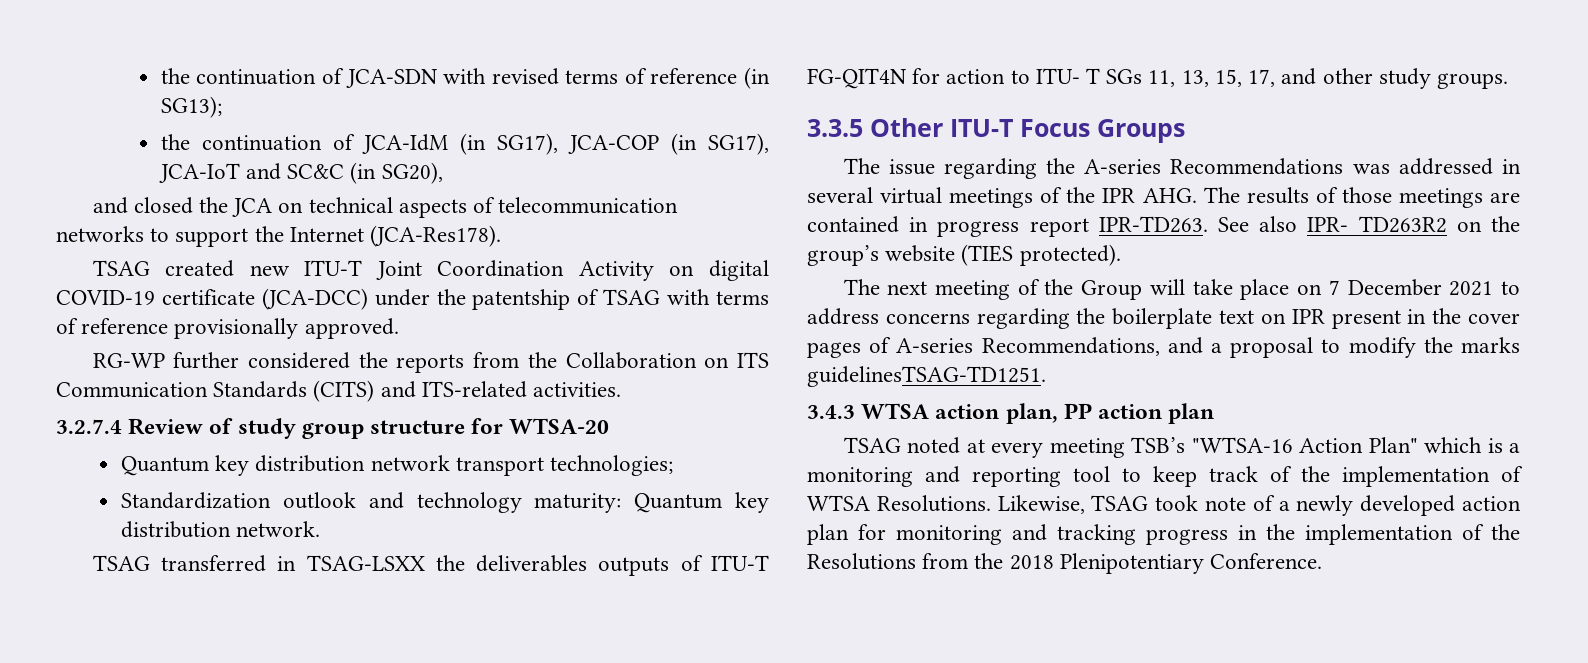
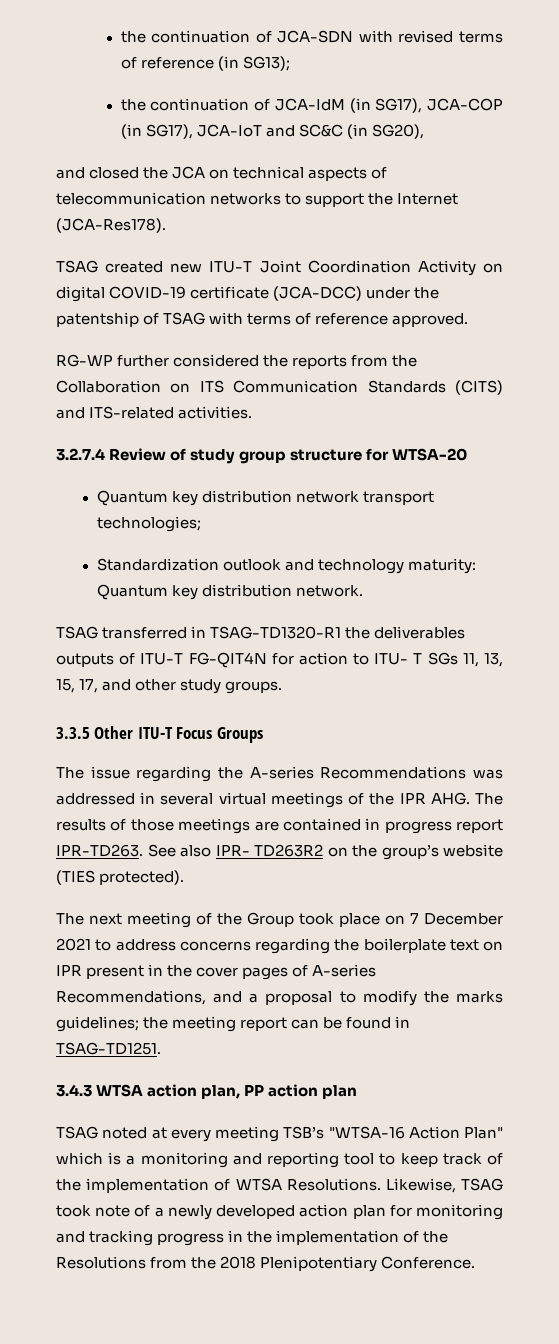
- TSAG created new ITU-T Joint Coordination Activity on digital COVID-19 certificate (JCA-DCC) under the patentship of TSAG with terms of reference provisionally approved.
+ TSAG created new ITU-T Joint Coordination Activity on digital COVID-19 certificate (JCA-DCC) under the patentship of TSAG with terms of reference approved.
- TSAG transferred in TSAG-LSXX the deliverables outputs of ITU-T FG-QIT4N for action to ITU- T SGs 11, 13, 15, 17, and other study groups.
+ TSAG transferred in TSAG-TD1320-R1 the deliverables outputs of ITU-T FG-QIT4N for action to ITU- T SGs 11, 13, 15, 17, and other study groups.
- The next meeting of the Group will take place on 7 December 2021 to address concerns regarding the boilerplate text on IPR present in the cover pages of A-series Recommendations, and a proposal to modify the marks guidelinesTSAG-TD1251.
+ The next meeting of the Group took place on 7 December 2021 to address concerns regarding the boilerplate text on IPR present in the cover pages of A-series Recommendations, and a proposal to modify the marks guidelines; the meeting report can be found in TSAG-TD1251.

